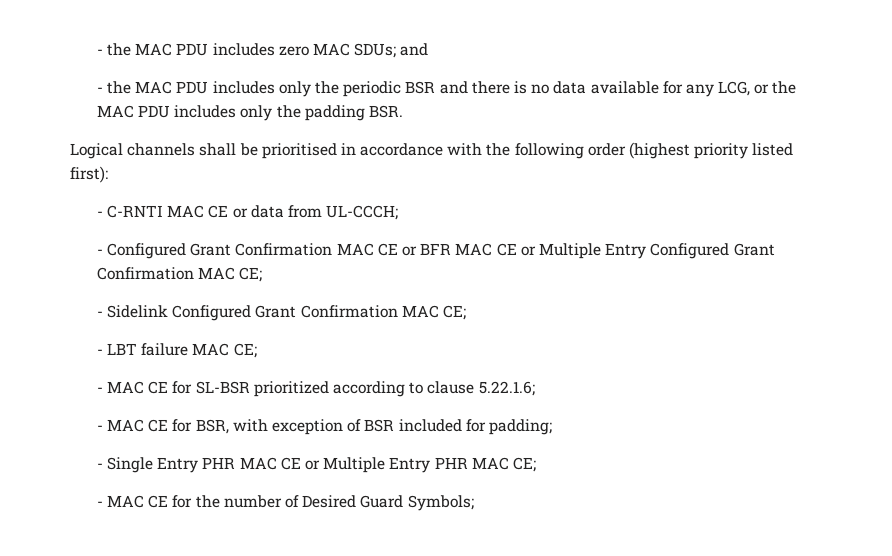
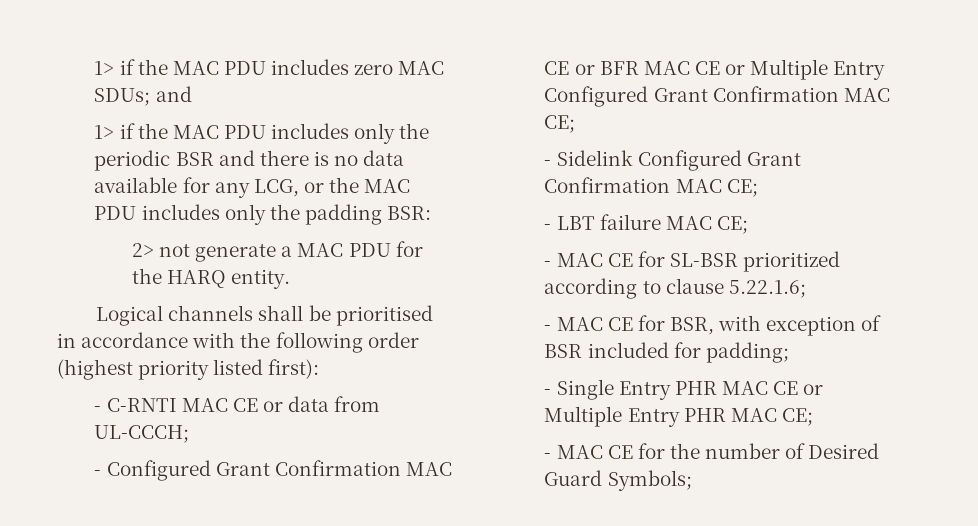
- - the MAC PDU includes zero MAC SDUs; and
+ 1> if the MAC PDU includes zero MAC SDUs; and
- - the MAC PDU includes only the periodic BSR and there is no data available for any LCG, or the MAC PDU includes only the padding BSR.
+ 1> if the MAC PDU includes only the periodic BSR and there is no data available for any LCG, or the MAC PDU includes only the padding BSR:
+ 2> not generate a MAC PDU for the HARQ entity.

